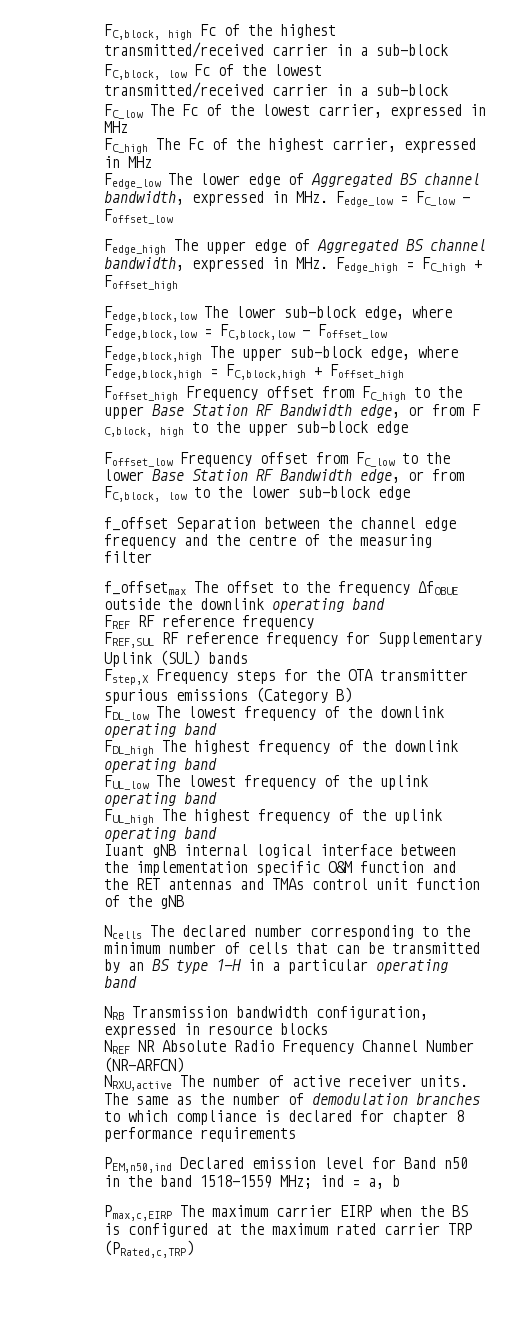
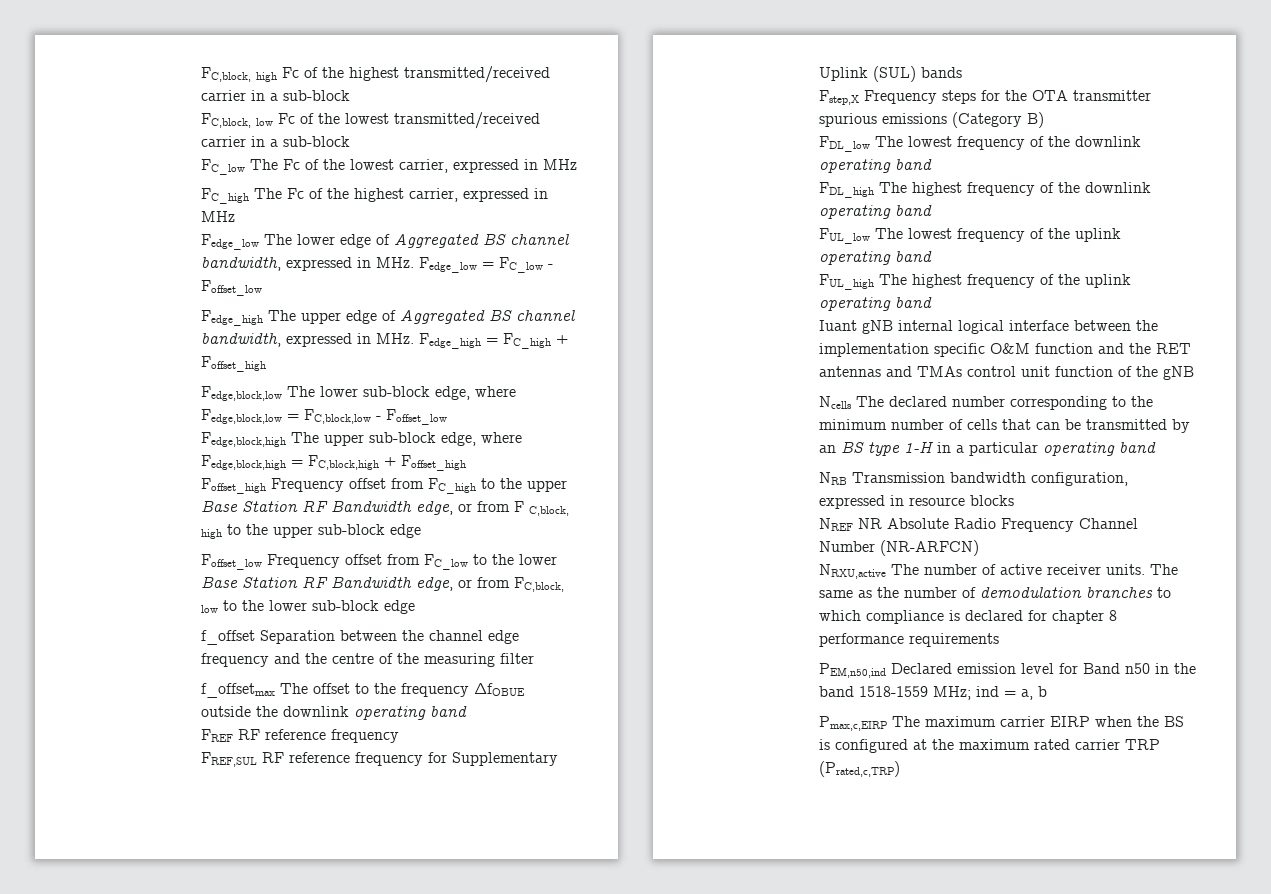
- Pmax,c,EIRP The maximum carrier EIRP when the BS is configured at the maximum rated carrier TRP (PRated,c,TRP)
+ Pmax,c,EIRP The maximum carrier EIRP when the BS is configured at the maximum rated carrier TRP (Prated,c,TRP)

